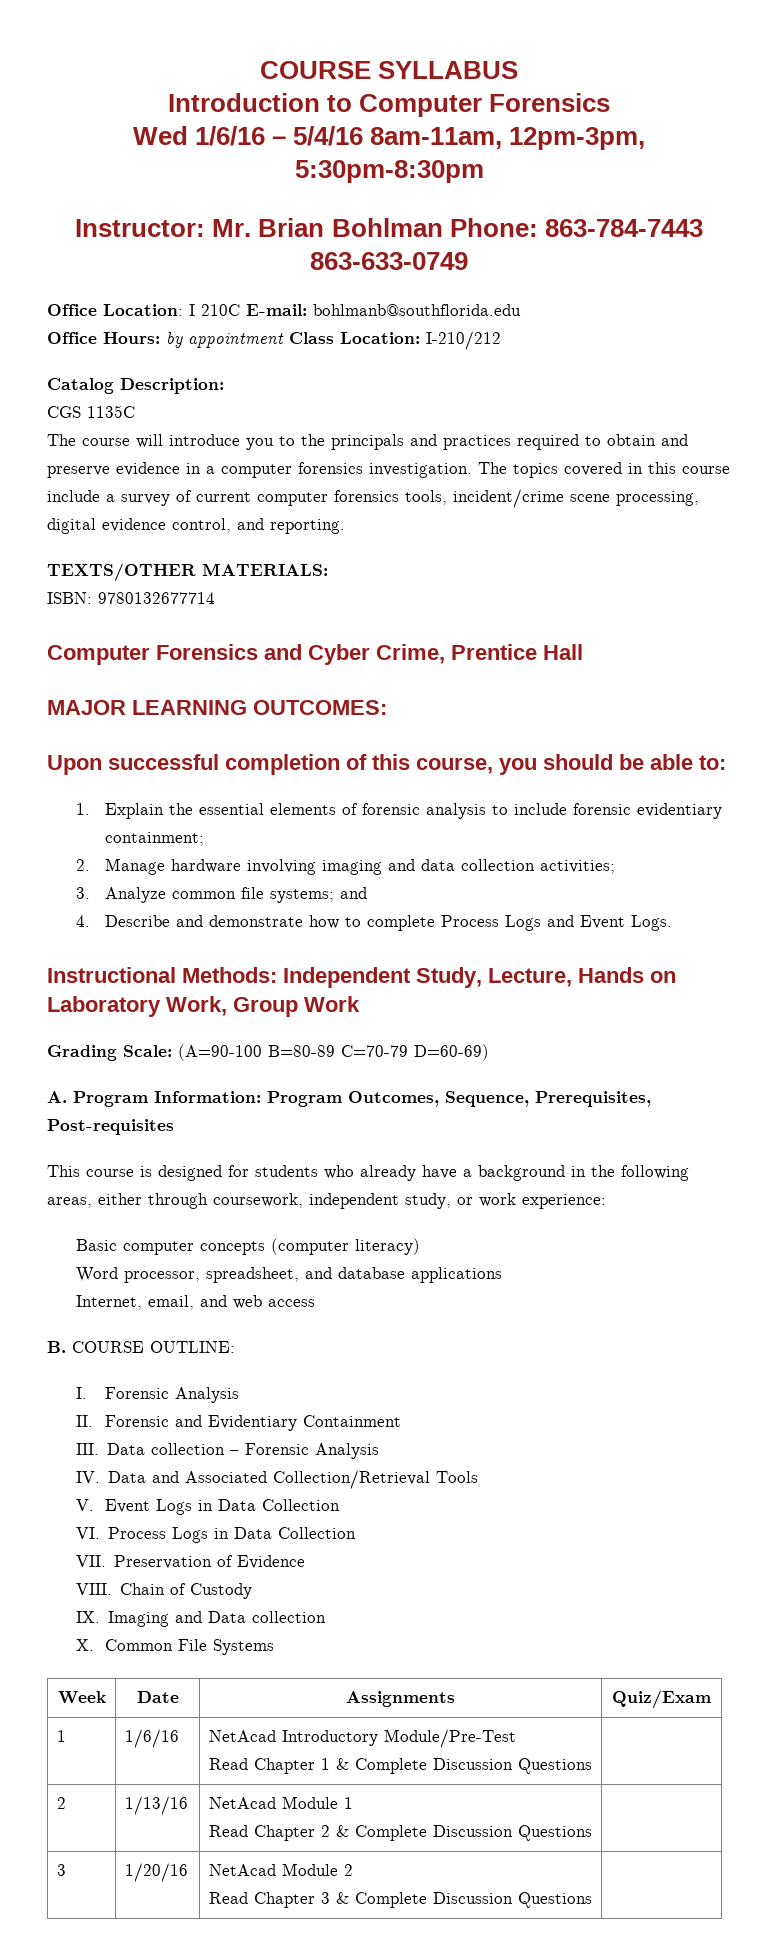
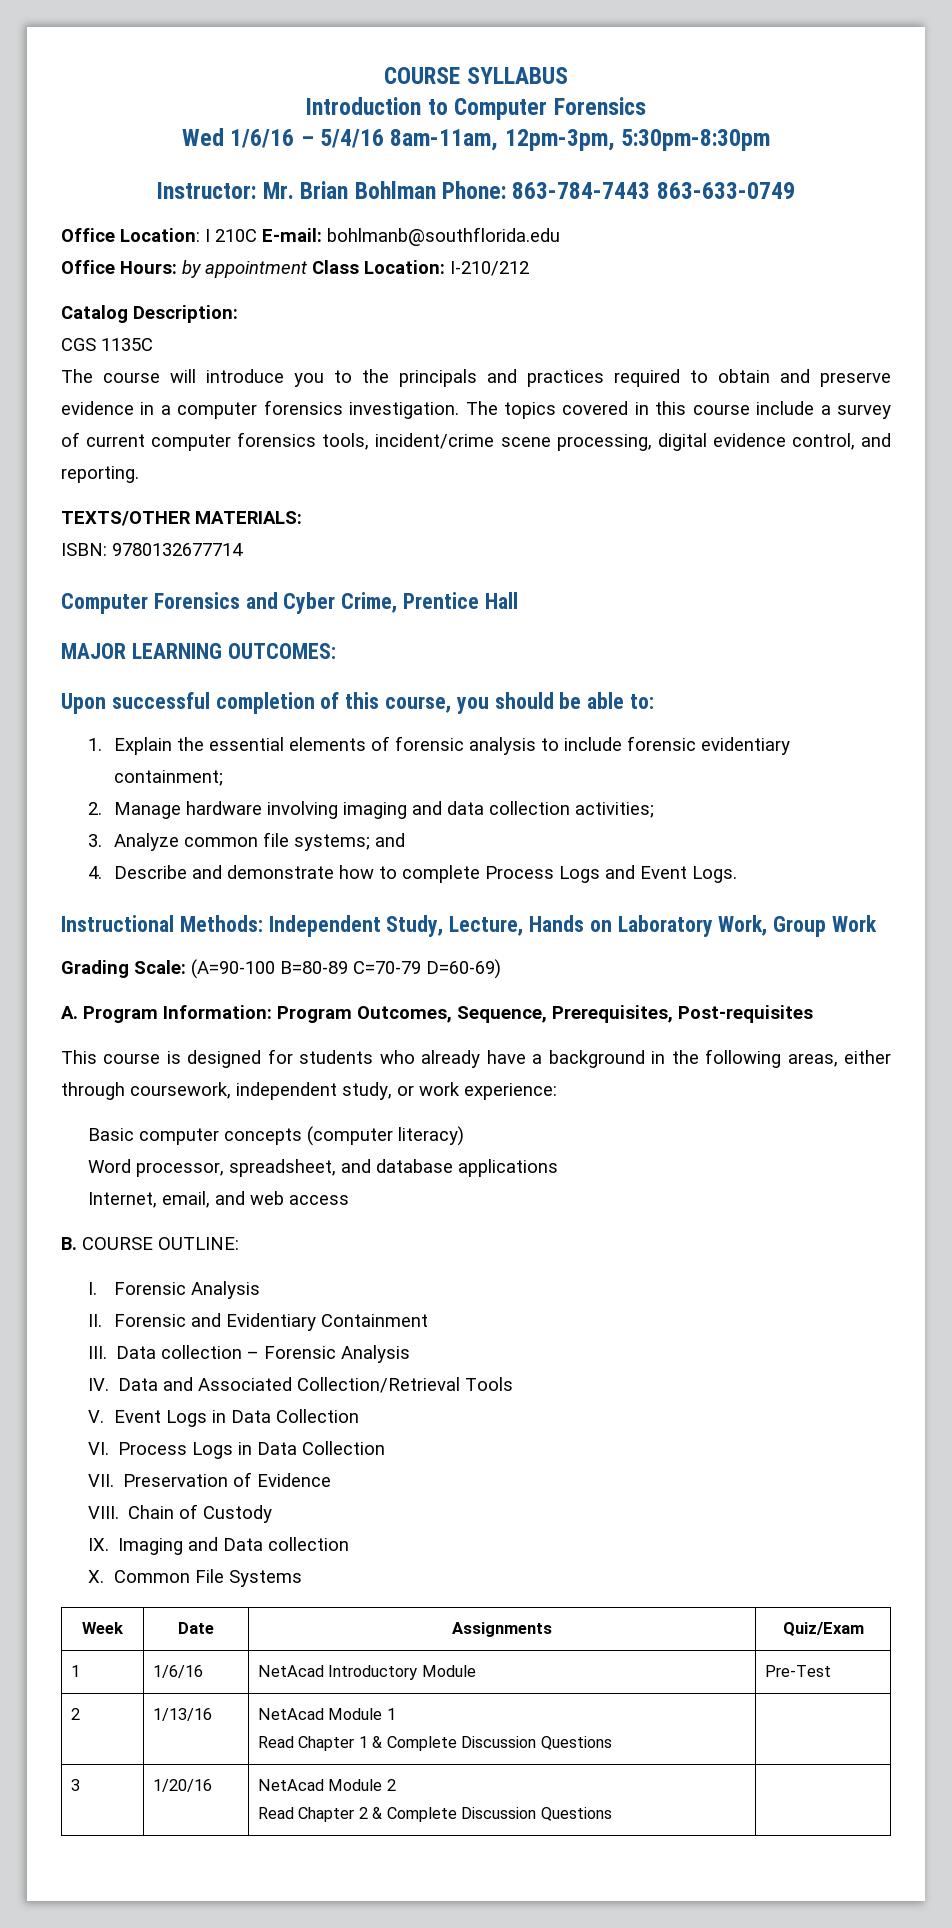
- 1 | 1/6/16 | NetAcad Introductory Module/Pre-Test
- Read Chapter 1 & Complete Discussion Questions |
+ 1 | 1/6/16 | NetAcad Introductory Module | Pre-Test
  2 | 1/13/16 | NetAcad Module 1
- Read Chapter 2 & Complete Discussion Questions |
+ Read Chapter 1 & Complete Discussion Questions |
  3 | 1/20/16 | NetAcad Module 2
- Read Chapter 3 & Complete Discussion Questions |
+ Read Chapter 2 & Complete Discussion Questions |

